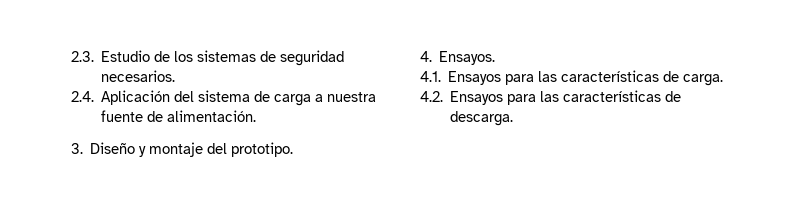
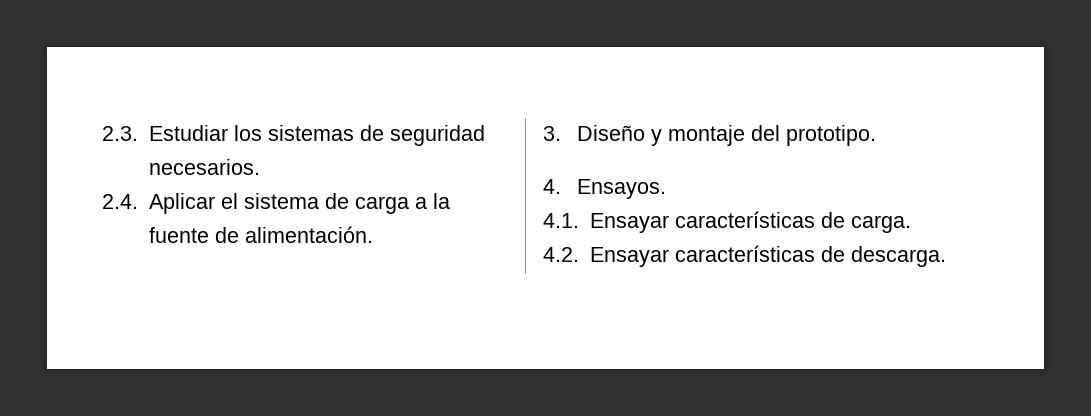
- 2.3. Estudio de los sistemas de seguridad necesarios.
+ 2.3. Estudiar los sistemas de seguridad necesarios.
- 2.4. Aplicación del sistema de carga a nuestra fuente de alimentación.
+ 2.4. Aplicar el sistema de carga a la fuente de alimentación.
- 4.1. Ensayos para las características de carga.
+ 4.1. Ensayar características de carga.
- 4.2. Ensayos para las características de descarga.
+ 4.2. Ensayar características de descarga.

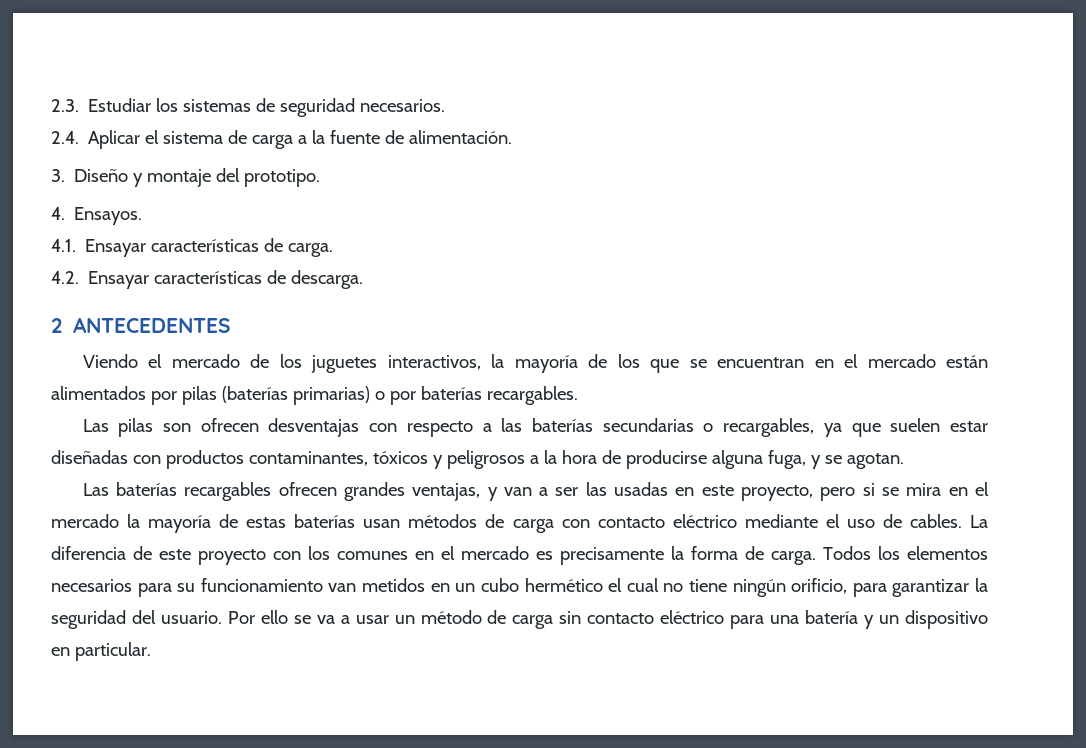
+ 2 ANTECEDENTES
+ Viendo el mercado de los juguetes interactivos, la mayoría de los que se encuentran en el mercado están alimentados por pilas (baterías primarias) o por baterías recargables.
+ Las pilas son ofrecen desventajas con respecto a las baterías secundarias o recargables, ya que suelen estar diseñadas con productos contaminantes, tóxicos y peligrosos a la hora de producirse alguna fuga, y se agotan.
+ Las baterías recargables ofrecen grandes ventajas, y van a ser las usadas en este proyecto, pero si se mira en el mercado la mayoría de estas baterías usan métodos de carga con contacto eléctrico mediante el uso de cables. La diferencia de este proyecto con los comunes en el mercado es precisamente la forma de carga. Todos los elementos necesarios para su funcionamiento van metidos en un cubo hermético el cual no tiene ningún orificio, para garantizar la seguridad del usuario. Por ello se va a usar un método de carga sin contacto eléctrico para una batería y un dispositivo en particular.

